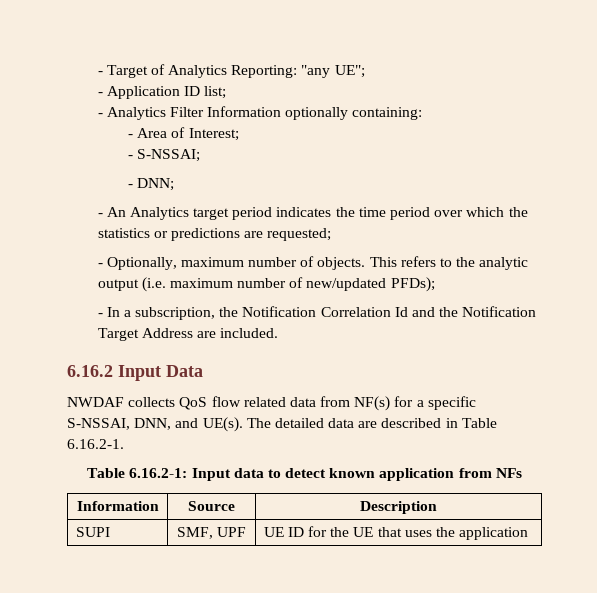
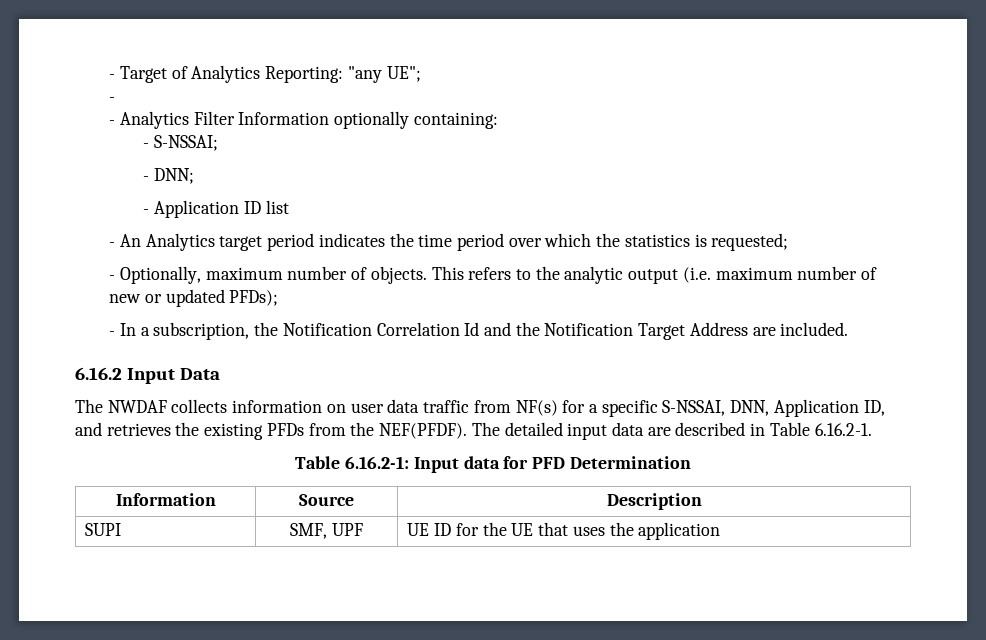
  - Target of Analytics Reporting: "any UE";
- - Application ID list;
+ -
- - Area of Interest;
+ - Application ID list
- - An Analytics target period indicates the time period over which the statistics or predictions are requested;
+ - An Analytics target period indicates the time period over which the statistics is requested;
- This refers to the analytic output (i.e. maximum number of new/updated PFDs);
+ This refers to the analytic output (i.e. maximum number of new or updated PFDs);
- NWDAF collects QoS flow related data from NF(s) for a specific S-NSSAI, DNN, and UE(s).
+ The NWDAF collects information on user data traffic from NF(s) for a specific S-NSSAI, DNN, Application ID, and retrieves the existing PFDs from the NEF(PFDF).
- The detailed data are described in Table 6.16.2-1.
+ The detailed input data are described in Table 6.16.2-1.
- Table 6.16.2-1: Input data to detect known application from NFs
+ Table 6.16.2-1: Input data for PFD Determination

